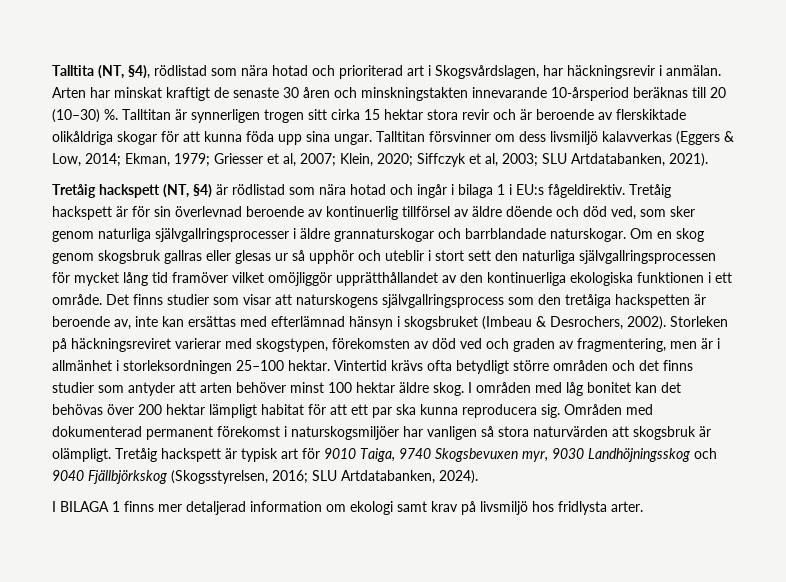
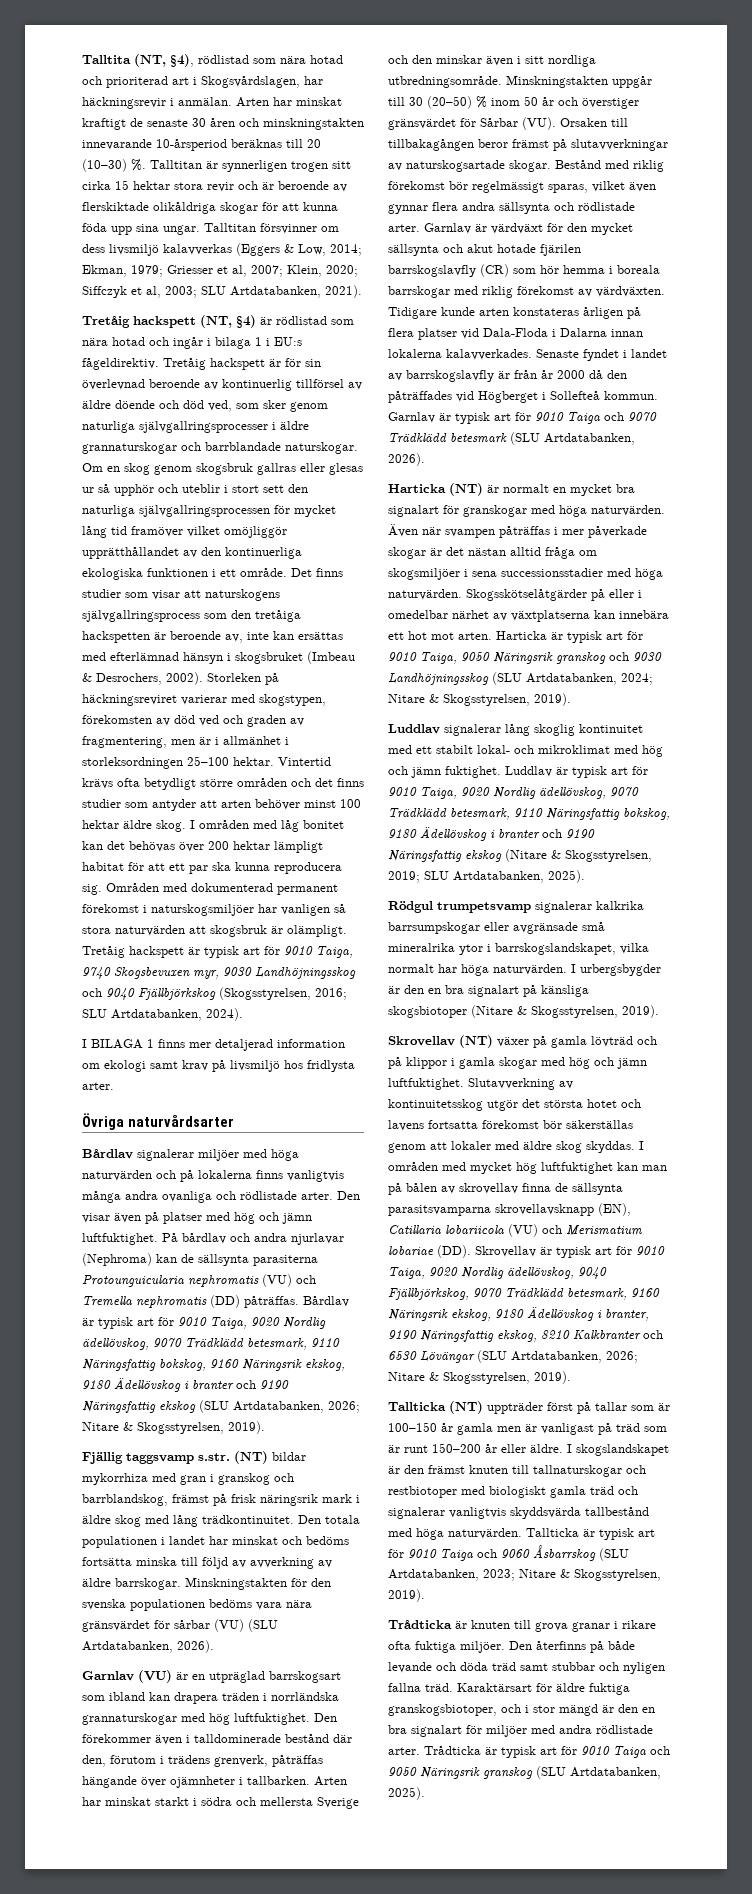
+ Övriga naturvårdsarter
+ Bårdlav signalerar miljöer med höga naturvärden och på lokalerna finns vanligtvis många andra ovanliga och rödlistade arter. Den visar även på platser med hög och jämn luftfuktighet. På bårdlav och andra njurlavar (Nephroma) kan de sällsynta parasiterna Protounguicularia nephromatis (VU) och Tremella nephromatis (DD) påträffas. Bårdlav är typisk art för 9010 Taiga, 9020 Nordlig ädellövskog, 9070 Trädklädd betesmark, 9110 Näringsfattig bokskog, 9160 Näringsrik ekskog, 9180 Ädellövskog i branter och 9190 Näringsfattig ekskog (SLU Artdatabanken, 2026; Nitare & Skogsstyrelsen, 2019).
+ Fjällig taggsvamp s.str. (NT) bildar mykorrhiza med gran i granskog och barrblandskog, främst på frisk näringsrik mark i äldre skog med lång trädkontinuitet. Den totala populationen i landet har minskat och bedöms fortsätta minska till följd av avverkning av äldre barrskogar. Minskningstakten för den svenska populationen bedöms vara nära gränsvärdet för sårbar (VU) (SLU Artdatabanken, 2026).
+ Garnlav (VU) är en utpräglad barrskogsart som ibland kan drapera träden i norrländska grannaturskogar med hög luftfuktighet. Den förekommer även i talldominerade bestånd där den, förutom i trädens grenverk, påträffas hängande över ojämnheter i tallbarken. Arten har minskat starkt i södra och mellersta Sverige och den minskar även i sitt nordliga utbredningsområde. Minskningstakten uppgår till 30 (20–50) % inom 50 år och överstiger gränsvärdet för Sårbar (VU). Orsaken till tillbakagången beror främst på slutavverkningar av naturskogsartade skogar. Bestånd med riklig förekomst bör regelmässigt sparas, vilket även gynnar flera andra sällsynta och rödlistade arter. Garnlav är värdväxt för den mycket sällsynta och akut hotade fjärilen barrskogslavfly (CR) som hör hemma i boreala barrskogar med riklig förekomst av värdväxten. Tidigare kunde arten konstateras årligen på flera platser vid Dala-Floda i Dalarna innan lokalerna kalavverkades. Senaste fyndet i landet av barrskogslavfly är från år 2000 då den påträffades vid Högberget i Sollefteå kommun. Garnlav är typisk art för 9010 Taiga och 9070 Trädklädd betesmark (SLU Artdatabanken, 2026).
+ Harticka (NT) är normalt en mycket bra signalart för granskogar med höga naturvärden. Även när svampen påträffas i mer påverkade skogar är det nästan alltid fråga om skogsmiljöer i sena successionsstadier med höga naturvärden. Skogsskötselåtgärder på eller i omedelbar närhet av växtplatserna kan innebära ett hot mot arten. Harticka är typisk art för 9010 Taiga, 9050 Näringsrik granskog och 9030 Landhöjningsskog (SLU Artdatabanken, 2024; Nitare & Skogsstyrelsen, 2019).
+ Luddlav signalerar lång skoglig kontinuitet med ett stabilt lokal- och mikroklimat med hög och jämn fuktighet. Luddlav är typisk art för 9010 Taiga, 9020 Nordlig ädellövskog, 9070 Trädklädd betesmark, 9110 Näringsfattig bokskog, 9180 Ädellövskog i branter och 9190 Näringsfattig ekskog (Nitare & Skogsstyrelsen, 2019; SLU Artdatabanken, 2025).
+ Rödgul trumpetsvamp signalerar kalkrika barrsumpskogar eller avgränsade små mineralrika ytor i barrskogslandskapet, vilka normalt har höga naturvärden. I urbergsbygder är den en bra signalart på känsliga skogsbiotoper (Nitare & Skogsstyrelsen, 2019).
+ Skrovellav (NT) växer på gamla lövträd och på klippor i gamla skogar med hög och jämn luftfuktighet. Slutavverkning av kontinuitetsskog utgör det största hotet och lavens fortsatta förekomst bör säkerställas genom att lokaler med äldre skog skyddas. I områden med mycket hög luftfuktighet kan man på bålen av skrovellav finna de sällsynta parasitsvamparna skrovellavsknapp (EN), Catillaria lobariicola (VU) och Merismatium lobariae (DD). Skrovellav är typisk art för 9010 Taiga, 9020 Nordlig ädellövskog, 9040 Fjällbjörkskog, 9070 Trädklädd betesmark, 9160 Näringsrik ekskog, 9180 Ädellövskog i branter, 9190 Näringsfattig ekskog, 8210 Kalkbranter och 6530 Lövängar (SLU Artdatabanken, 2026; Nitare & Skogsstyrelsen, 2019).
+ Tallticka (NT) uppträder först på tallar som är 100–150 år gamla men är vanligast på träd som är runt 150–200 år eller äldre. I skogslandskapet är den främst knuten till tallnaturskogar och restbiotoper med biologiskt gamla träd och signalerar vanligtvis skyddsvärda tallbestånd med höga naturvärden. Tallticka är typisk art för 9010 Taiga och 9060 Åsbarrskog (SLU Artdatabanken, 2023; Nitare & Skogsstyrelsen, 2019).
+ Trådticka är knuten till grova granar i rikare ofta fuktiga miljöer. Den återfinns på både levande och döda träd samt stubbar och nyligen fallna träd. Karaktärsart för äldre fuktiga granskogsbiotoper, och i stor mängd är den en bra signalart för miljöer med andra rödlistade arter. Trådticka är typisk art för 9010 Taiga och 9050 Näringsrik granskog (SLU Artdatabanken, 2025).

